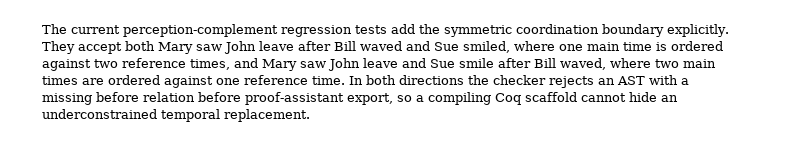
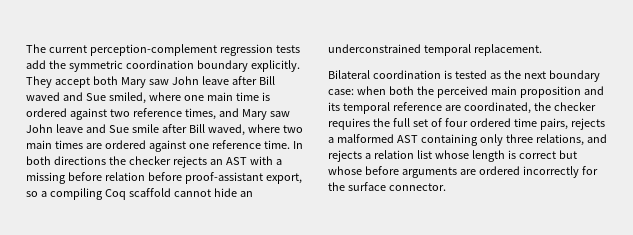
+ Bilateral coordination is tested as the next boundary case: when both the perceived main proposition and its temporal reference are coordinated, the checker requires the full set of four ordered time pairs, rejects a malformed AST containing only three relations, and rejects a relation list whose length is correct but whose before arguments are ordered incorrectly for the surface connector.

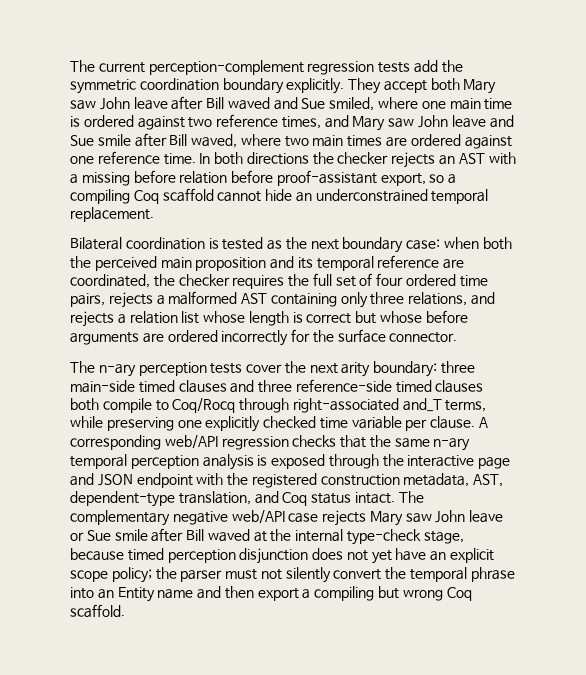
+ The n-ary perception tests cover the next arity boundary: three main-side timed clauses and three reference-side timed clauses both compile to Coq/Rocq through right-associated and_T terms, while preserving one explicitly checked time variable per clause. A corresponding web/API regression checks that the same n-ary temporal perception analysis is exposed through the interactive page and JSON endpoint with the registered construction metadata, AST, dependent-type translation, and Coq status intact. The complementary negative web/API case rejects Mary saw John leave or Sue smile after Bill waved at the internal type-check stage, because timed perception disjunction does not yet have an explicit scope policy; the parser must not silently convert the temporal phrase into an Entity name and then export a compiling but wrong Coq scaffold.

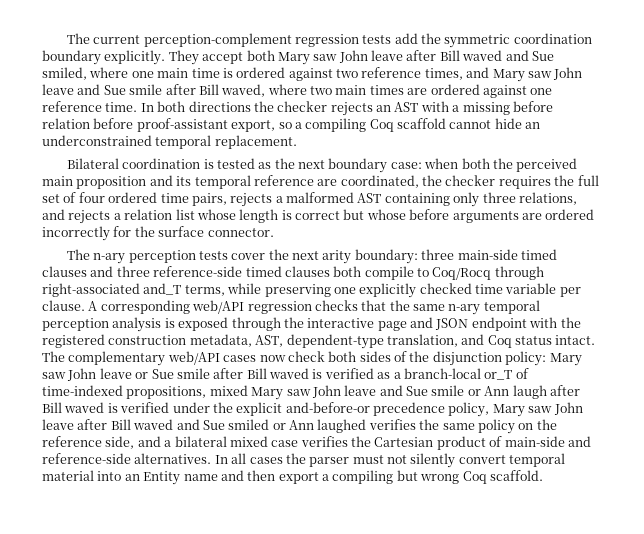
- The complementary negative web/API case rejects Mary saw John leave or Sue smile after Bill waved at the internal type-check stage, because timed perception disjunction does not yet have an explicit scope policy; the parser must not silently convert the temporal phrase into an Entity name and then export a compiling but wrong Coq scaffold.
+ The complementary web/API cases now check both sides of the disjunction policy: Mary saw John leave or Sue smile after Bill waved is verified as a branch-local or_T of time-indexed propositions, mixed Mary saw John leave and Sue smile or Ann laugh after Bill waved is verified under the explicit and-before-or precedence policy, Mary saw John leave after Bill waved and Sue smiled or Ann laughed verifies the same policy on the reference side, and a bilateral mixed case verifies the Cartesian product of main-side and reference-side alternatives. In all cases the parser must not silently convert temporal material into an Entity name and then export a compiling but wrong Coq scaffold.

